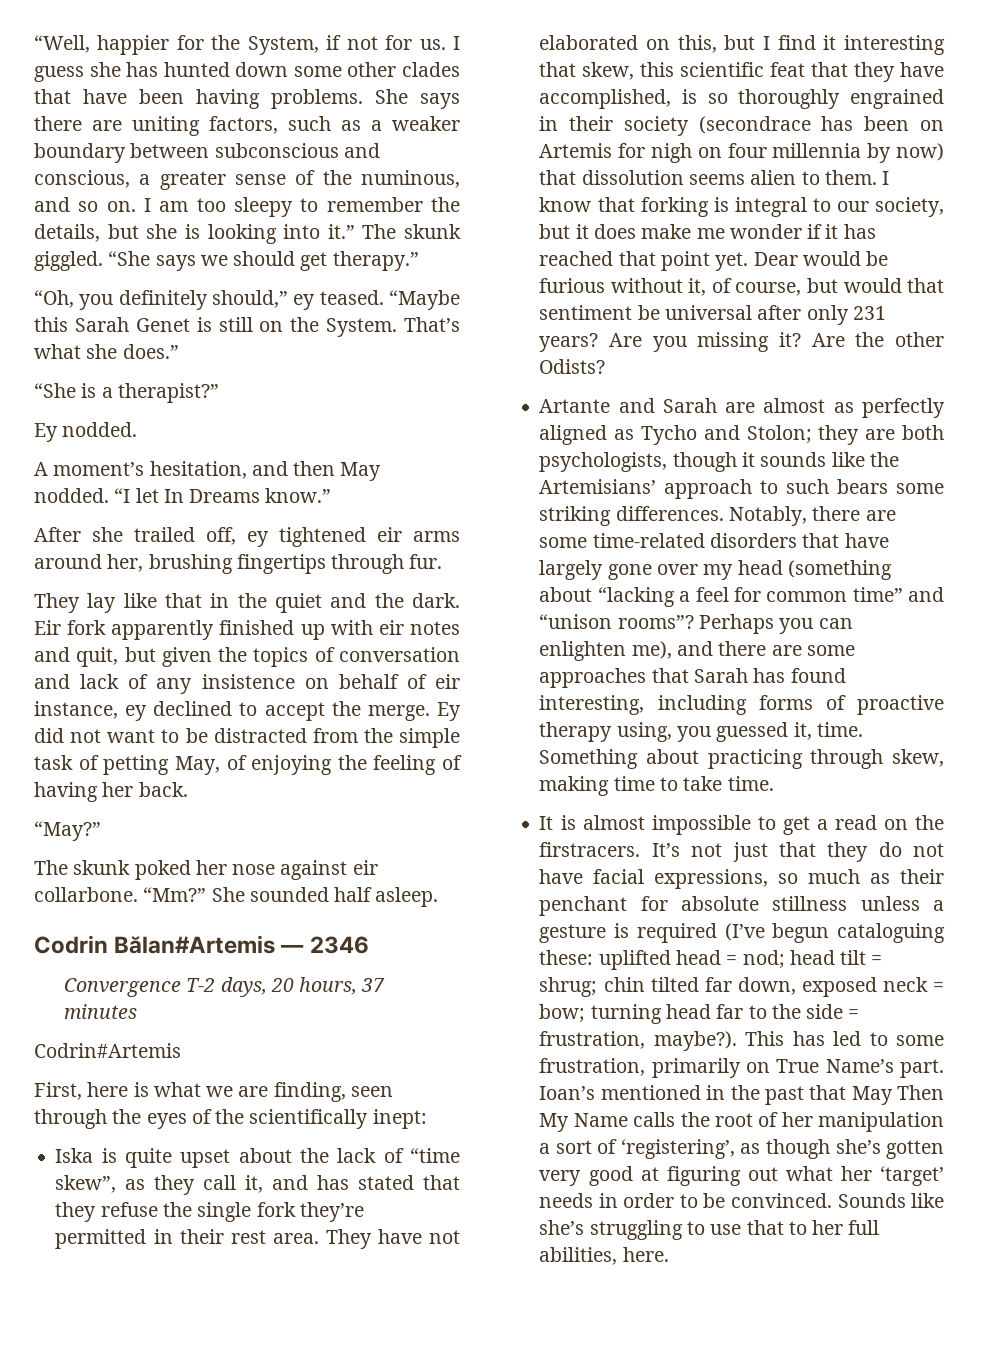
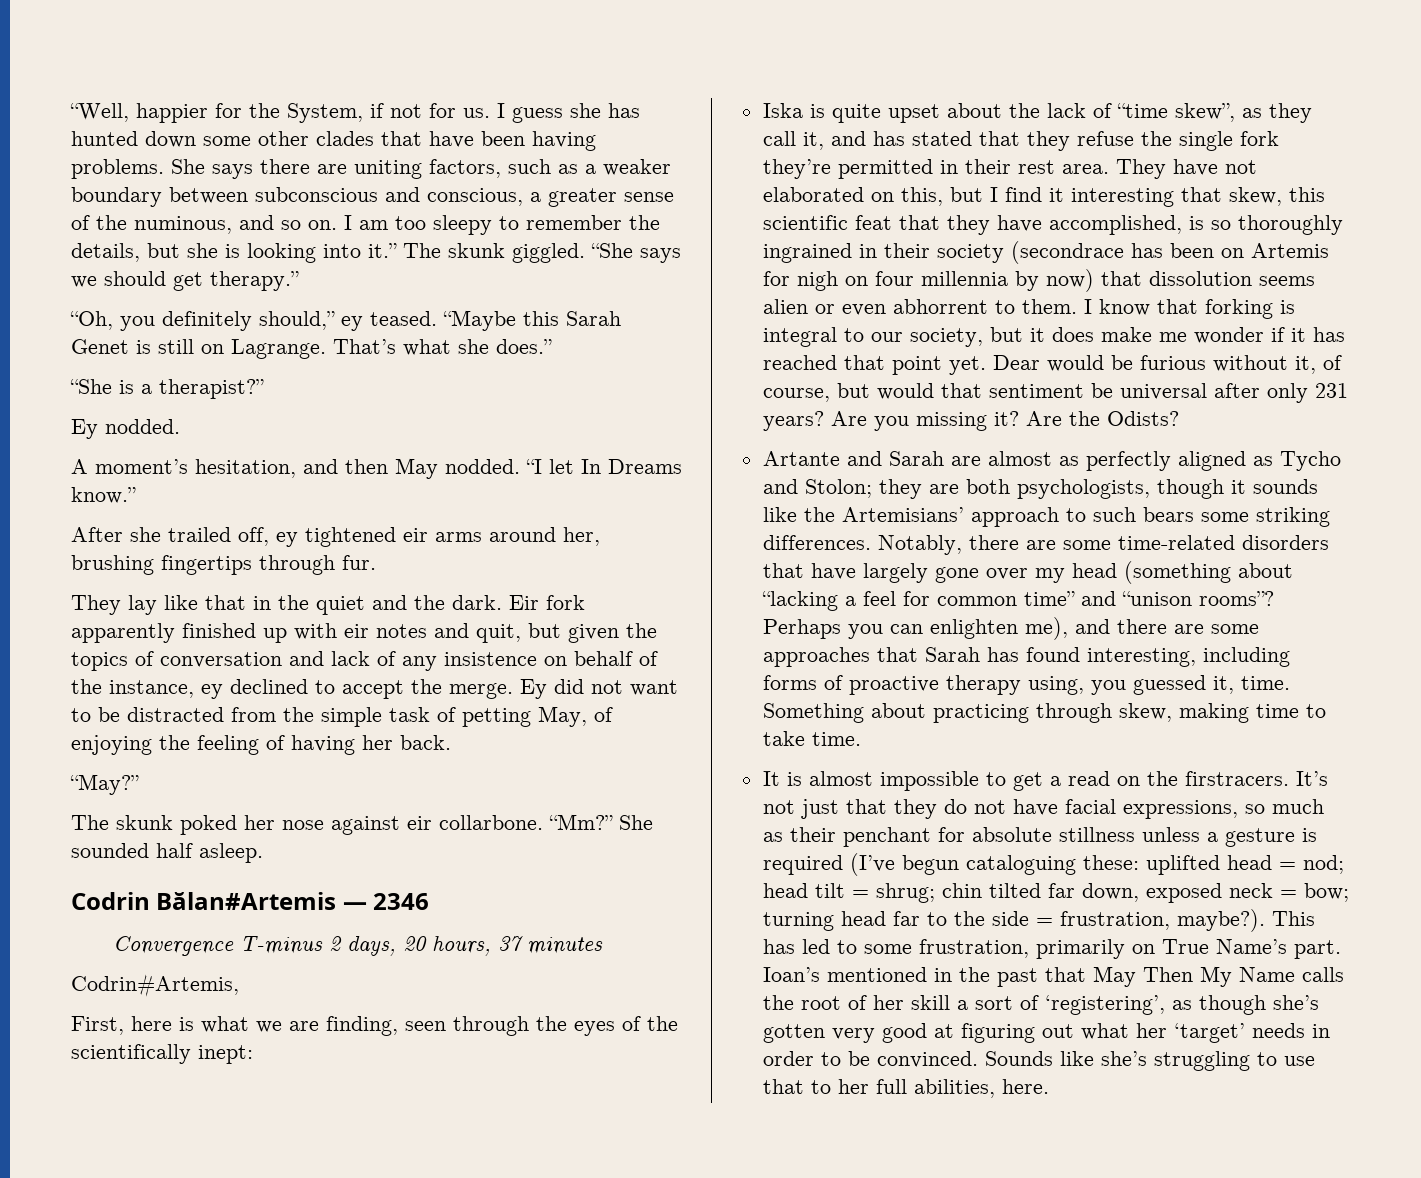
- “Maybe this Sarah Genet is still on the System.
+ “Maybe this Sarah Genet is still on Lagrange.
- Eir fork apparently finished up with eir notes and quit, but given the topics of conversation and lack of any insistence on behalf of eir instance, ey declined to accept the merge.
+ Eir fork apparently finished up with eir notes and quit, but given the topics of conversation and lack of any insistence on behalf of the instance, ey declined to accept the merge.
- Convergence T-2 days, 20 hours, 37 minutes
+ Convergence T-minus 2 days, 20 hours, 37 minutes
- Codrin#Artemis
+ Codrin#Artemis,
- They have not elaborated on this, but I find it interesting that skew, this scientific feat that they have accomplished, is so thoroughly engrained in their society (secondrace has been on Artemis for nigh on four millennia by now) that dissolution seems alien to them.
+ They have not elaborated on this, but I find it interesting that skew, this scientific feat that they have accomplished, is so thoroughly ingrained in their society (secondrace has been on Artemis for nigh on four millennia by now) that dissolution seems alien or even abhorrent to them.
- Are the other Odists?
+ Are the Odists?
- Ioan’s mentioned in the past that May Then My Name calls the root of her manipulation a sort of ‘registering’, as though she’s gotten very good at figuring out what her ‘target’ needs in order to be convinced.
+ Ioan’s mentioned in the past that May Then My Name calls the root of her skill a sort of ‘registering’, as though she’s gotten very good at figuring out what her ‘target’ needs in order to be convinced.

